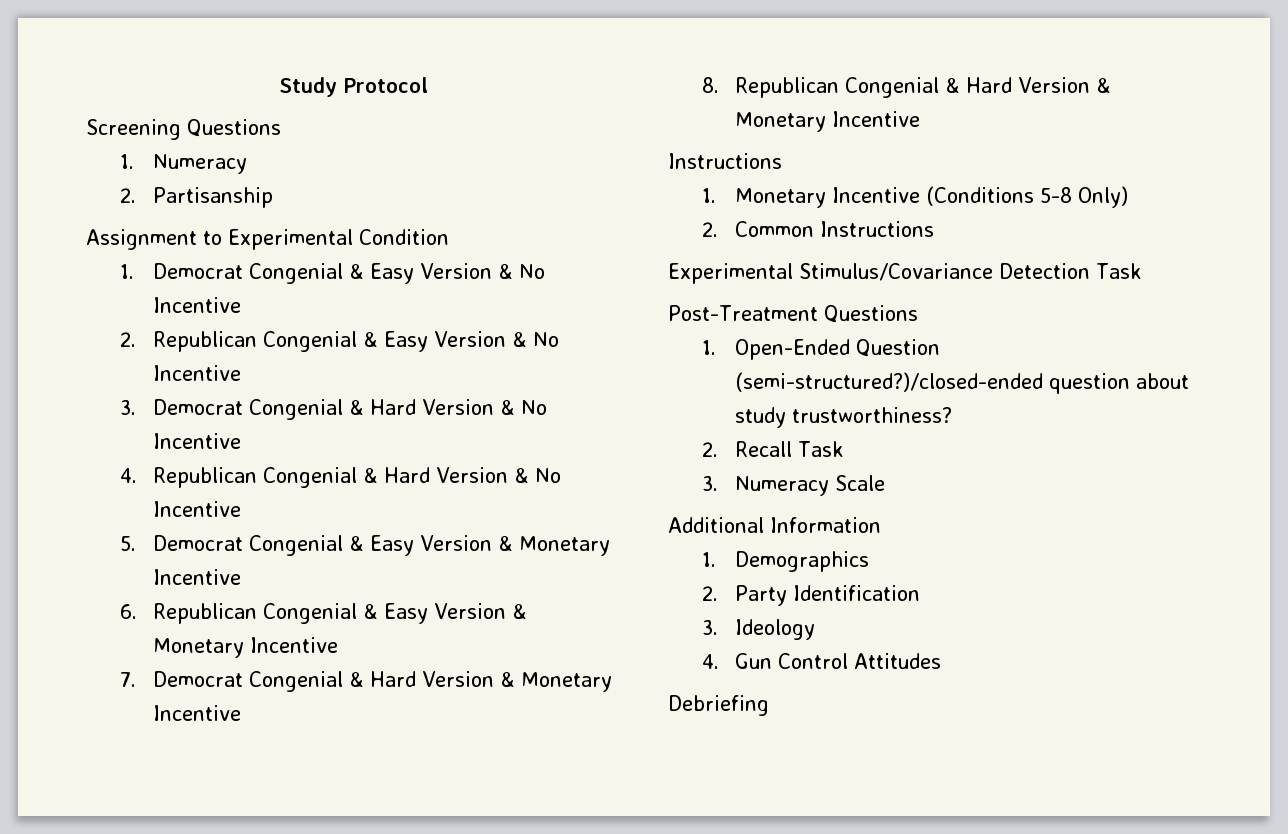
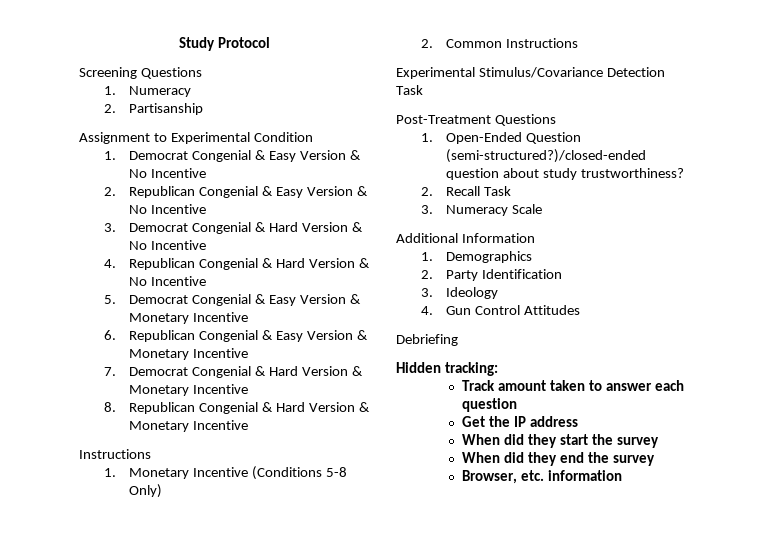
+ Hidden tracking:
+ Track amount taken to answer each question
+ Get the IP address
+ When did they start the survey
+ When did they end the survey
+ Browser, etc. information

